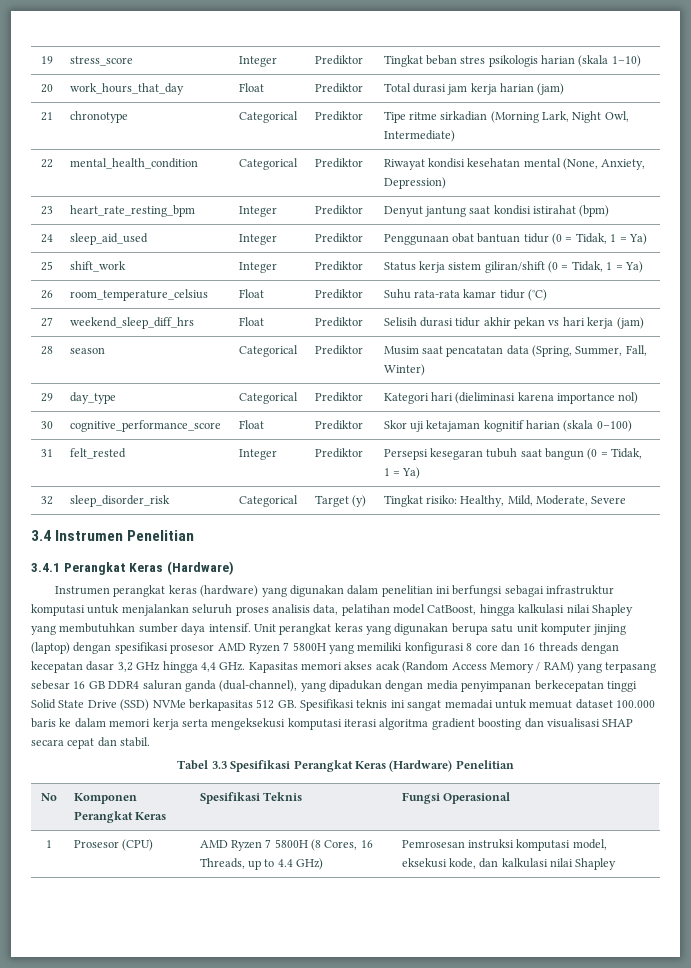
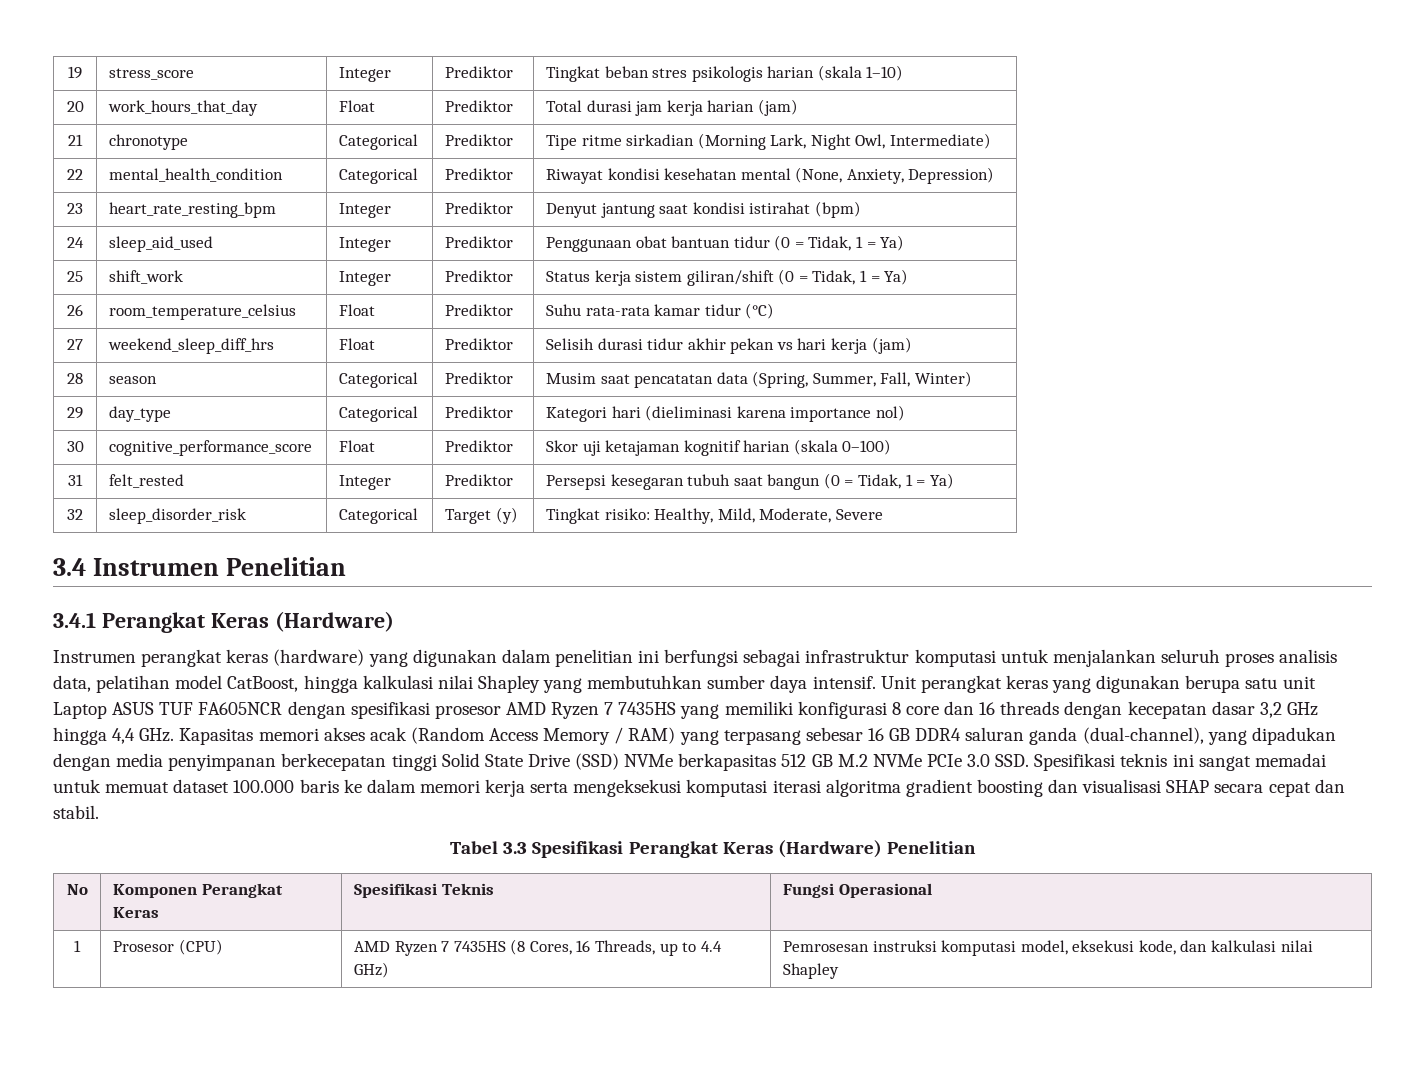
- Unit perangkat keras yang digunakan berupa satu unit komputer jinjing (laptop) dengan spesifikasi prosesor AMD Ryzen 7 5800H yang memiliki konfigurasi 8 core dan 16 threads dengan kecepatan dasar 3,2 GHz hingga 4,4 GHz. Kapasitas memori akses acak (Random Access Memory / RAM) yang terpasang sebesar 16 GB DDR4 saluran ganda (dual-channel), yang dipadukan dengan media penyimpanan berkecepatan tinggi Solid State Drive (SSD) NVMe berkapasitas 512 GB. Spesifikasi teknis ini sangat memadai untuk memuat dataset 100.000 baris ke dalam memori kerja serta mengeksekusi komputasi iterasi algoritma gradient boosting dan visualisasi SHAP secara cepat dan stabil.
+ Unit perangkat keras yang digunakan berupa satu unit Laptop ASUS TUF FA605NCR dengan spesifikasi prosesor AMD Ryzen 7 7435HS yang memiliki konfigurasi 8 core dan 16 threads dengan kecepatan dasar 3,2 GHz hingga 4,4 GHz. Kapasitas memori akses acak (Random Access Memory / RAM) yang terpasang sebesar 16 GB DDR4 saluran ganda (dual-channel), yang dipadukan dengan media penyimpanan berkecepatan tinggi Solid State Drive (SSD) NVMe berkapasitas 512 GB M.2 NVMe PCIe 3.0 SSD. Spesifikasi teknis ini sangat memadai untuk memuat dataset 100.000 baris ke dalam memori kerja serta mengeksekusi komputasi iterasi algoritma gradient boosting dan visualisasi SHAP secara cepat dan stabil.
- 1 | Prosesor (CPU) | AMD Ryzen 7 5800H (8 Cores, 16 Threads, up to 4.4 GHz) | Pemrosesan instruksi komputasi model, eksekusi kode, dan kalkulasi nilai Shapley
+ 1 | Prosesor (CPU) | AMD Ryzen 7 7435HS (8 Cores, 16 Threads, up to 4.4 GHz) | Pemrosesan instruksi komputasi model, eksekusi kode, dan kalkulasi nilai Shapley

